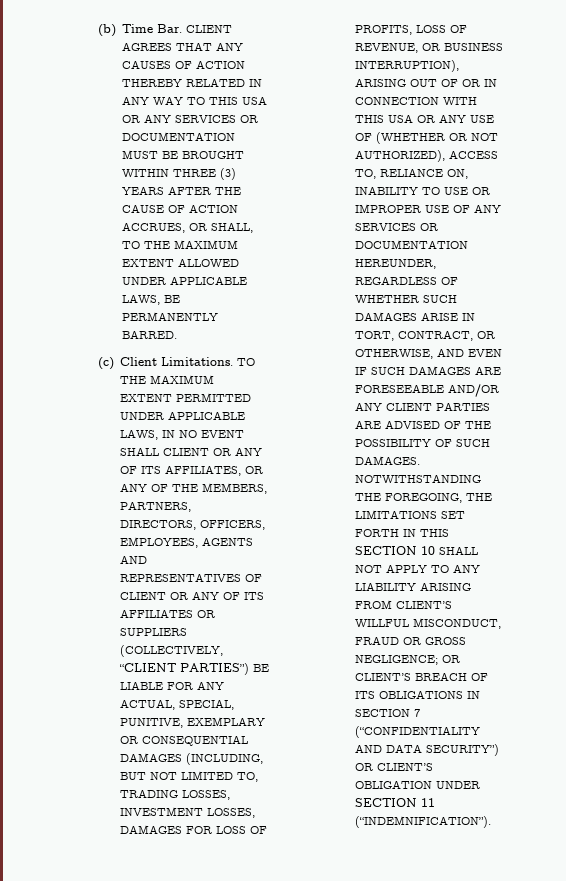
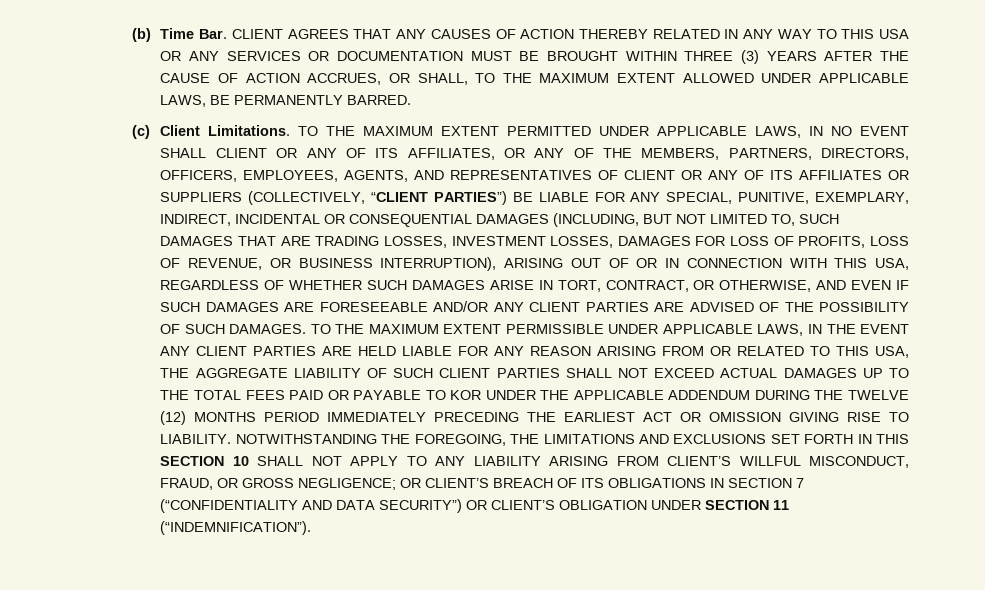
- TO THE MAXIMUM EXTENT PERMITTED UNDER APPLICABLE LAWS, IN NO EVENT SHALL CLIENT OR ANY OF ITS AFFILIATES, OR ANY OF THE MEMBERS, PARTNERS, DIRECTORS, OFFICERS, EMPLOYEES, AGENTS AND REPRESENTATIVES OF CLIENT OR ANY OF ITS AFFILIATES OR SUPPLIERS (COLLECTIVELY, “CLIENT PARTIES”) BE LIABLE FOR ANY ACTUAL, SPECIAL, PUNITIVE, EXEMPLARY OR CONSEQUENTIAL DAMAGES (INCLUDING, BUT NOT LIMITED TO, TRADING LOSSES, INVESTMENT LOSSES, DAMAGES FOR LOSS OF PROFITS, LOSS OF REVENUE, OR BUSINESS INTERRUPTION), ARISING OUT OF OR IN CONNECTION WITH THIS USA OR ANY USE OF (WHETHER OR NOT AUTHORIZED), ACCESS TO, RELIANCE ON, INABILITY TO USE OR IMPROPER USE OF ANY SERVICES OR DOCUMENTATION HEREUNDER, REGARDLESS OF WHETHER SUCH DAMAGES ARISE IN TORT, CONTRACT, OR OTHERWISE, AND EVEN IF SUCH DAMAGES ARE FORESEEABLE AND/OR ANY CLIENT PARTIES ARE ADVISED OF THE POSSIBILITY OF SUCH DAMAGES.
+ TO THE MAXIMUM EXTENT PERMITTED UNDER APPLICABLE LAWS, IN NO EVENT SHALL CLIENT OR ANY OF ITS AFFILIATES, OR ANY OF THE MEMBERS, PARTNERS, DIRECTORS, OFFICERS, EMPLOYEES, AGENTS, AND REPRESENTATIVES OF CLIENT OR ANY OF ITS AFFILIATES OR SUPPLIERS (COLLECTIVELY, “CLIENT PARTIES”) BE LIABLE FOR ANY SPECIAL, PUNITIVE, EXEMPLARY, INDIRECT, INCIDENTAL OR CONSEQUENTIAL DAMAGES (INCLUDING, BUT NOT LIMITED TO, SUCH DAMAGES THAT ARE TRADING LOSSES, INVESTMENT LOSSES, DAMAGES FOR LOSS OF PROFITS, LOSS OF REVENUE, OR BUSINESS INTERRUPTION), ARISING OUT OF OR IN CONNECTION WITH THIS USA, REGARDLESS OF WHETHER SUCH DAMAGES ARISE IN TORT, CONTRACT, OR OTHERWISE, AND EVEN IF SUCH DAMAGES ARE FORESEEABLE AND/OR ANY CLIENT PARTIES ARE ADVISED OF THE POSSIBILITY OF SUCH DAMAGES.
+ TO THE MAXIMUM EXTENT PERMISSIBLE UNDER APPLICABLE LAWS, IN THE EVENT ANY CLIENT PARTIES ARE HELD LIABLE FOR ANY REASON ARISING FROM OR RELATED TO THIS USA, THE AGGREGATE LIABILITY OF SUCH CLIENT PARTIES SHALL NOT EXCEED ACTUAL DAMAGES UP TO THE TOTAL FEES PAID OR PAYABLE TO KOR UNDER THE APPLICABLE ADDENDUM DURING THE TWELVE (12) MONTHS PERIOD IMMEDIATELY PRECEDING THE EARLIEST ACT OR OMISSION GIVING RISE TO LIABILITY.
- NOTWITHSTANDING THE FOREGOING, THE LIMITATIONS SET FORTH IN THIS SECTION 10 SHALL NOT APPLY TO ANY LIABILITY ARISING FROM CLIENT’S WILLFUL MISCONDUCT, FRAUD OR GROSS NEGLIGENCE; OR CLIENT’S BREACH OF ITS OBLIGATIONS IN SECTION 7 (“CONFIDENTIALITY AND DATA SECURITY”) OR CLIENT’S OBLIGATION UNDER SECTION 11 (“INDEMNIFICATION”).
+ NOTWITHSTANDING THE FOREGOING, THE LIMITATIONS AND EXCLUSIONS SET FORTH IN THIS SECTION 10 SHALL NOT APPLY TO ANY LIABILITY ARISING FROM CLIENT’S WILLFUL MISCONDUCT, FRAUD, OR GROSS NEGLIGENCE; OR CLIENT’S BREACH OF ITS OBLIGATIONS IN SECTION 7 (“CONFIDENTIALITY AND DATA SECURITY”) OR CLIENT’S OBLIGATION UNDER SECTION 11 (“INDEMNIFICATION”).

